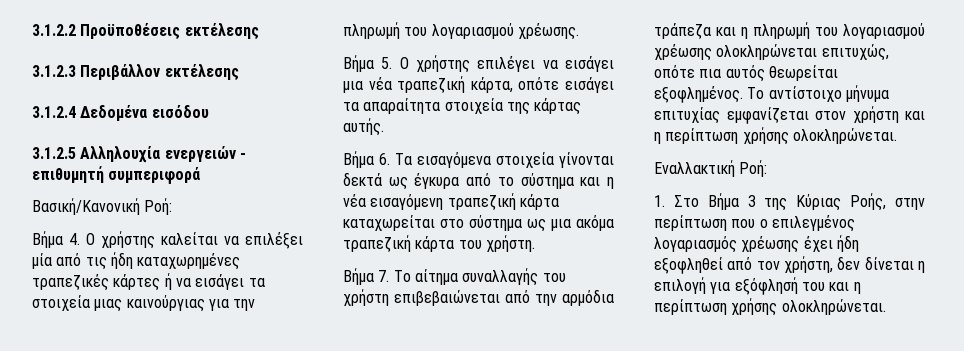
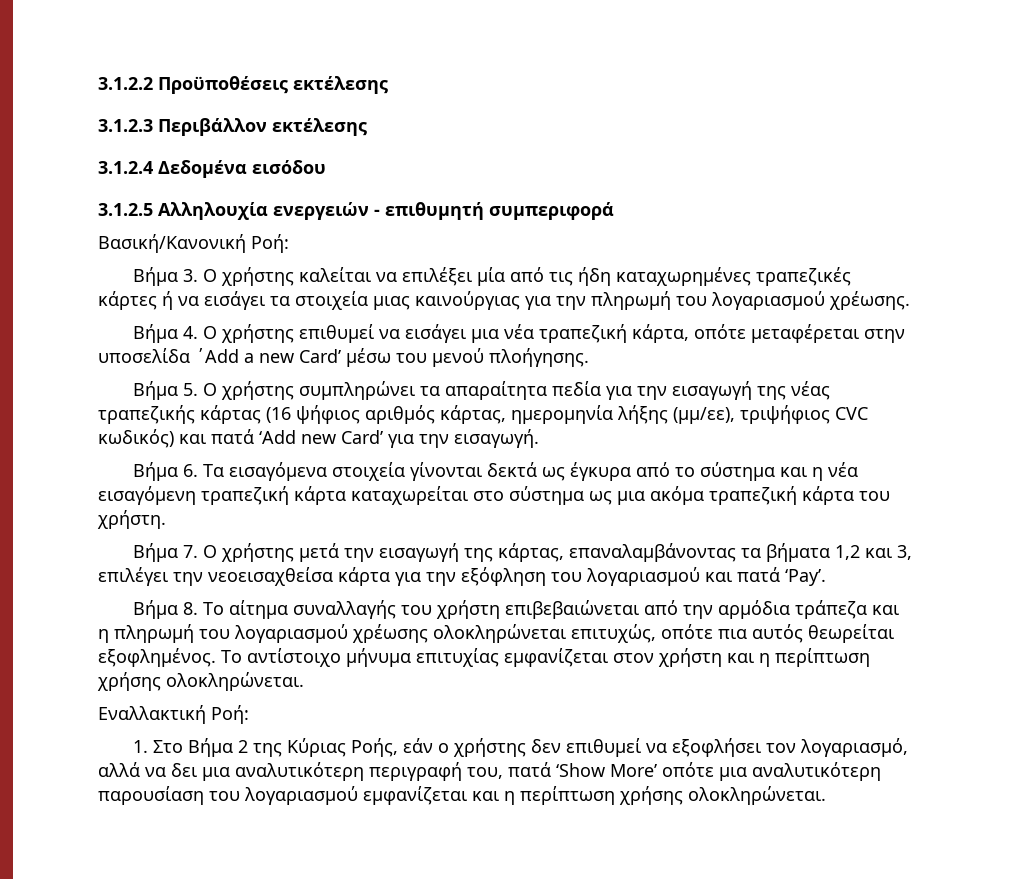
- Βήμα 4. Ο χρήστης καλείται να επιλέξει μία από τις ήδη καταχωρημένες τραπεζικές κάρτες ή να εισάγει τα στοιχεία μιας καινούργιας για την πληρωμή του λογαριασμού χρέωσης.
+ Βήμα 3. Ο χρήστης καλείται να επιλέξει μία από τις ήδη καταχωρημένες τραπεζικές κάρτες ή να εισάγει τα στοιχεία μιας καινούργιας για την πληρωμή του λογαριασμού χρέωσης.
- Βήμα 5. Ο χρήστης επιλέγει να εισάγει μια νέα τραπεζική κάρτα, οπότε εισάγει τα απαραίτητα στοιχεία της κάρτας αυτής.
+ Βήμα 4. Ο χρήστης επιθυμεί να εισάγει μια νέα τραπεζική κάρτα, οπότε μεταφέρεται στην υποσελίδα ΄Add a new Card’ μέσω του μενού πλοήγησης.
+ Βήμα 5. Ο χρήστης συμπληρώνει τα απαραίτητα πεδία για την εισαγωγή της νέας τραπεζικής κάρτας (16 ψήφιος αριθμός κάρτας, ημερομηνία λήξης (μμ/εε), τριψήφιος CVC κωδικός) και πατά ‘Add new Card’ για την εισαγωγή.
- Βήμα 7. Το αίτημα συναλλαγής του χρήστη επιβεβαιώνεται από την αρμόδια τράπεζα και η πληρωμή του λογαριασμού χρέωσης ολοκληρώνεται επιτυχώς, οπότε πια αυτός θεωρείται εξοφλημένος.
+ Βήμα 7. Ο χρήστης μετά την εισαγωγή της κάρτας, επαναλαμβάνοντας τα βήματα 1,2 και 3, επιλέγει την νεοεισαχθείσα κάρτα για την εξόφληση του λογαριασμού και πατά ‘Pay’.
+ Βήμα 8. Το αίτημα συναλλαγής του χρήστη επιβεβαιώνεται από την αρμόδια τράπεζα και η πληρωμή του λογαριασμού χρέωσης ολοκληρώνεται επιτυχώς, οπότε πια αυτός θεωρείται εξοφλημένος.
- 1. Στο Βήμα 3 της Κύριας Ροής, στην περίπτωση που ο επιλεγμένος λογαριασμός χρέωσης έχει ήδη εξοφληθεί από τον χρήστη, δεν δίνεται η επιλογή για εξόφλησή του και η περίπτωση χρήσης ολοκληρώνεται.
+ 1. Στο Βήμα 2 της Κύριας Ροής, εάν ο χρήστης δεν επιθυμεί να εξοφλήσει τον λογαριασμό, αλλά να δει μια αναλυτικότερη περιγραφή του, πατά ‘Show More’ οπότε μια αναλυτικότερη παρουσίαση του λογαριασμού εμφανίζεται και η περίπτωση χρήσης ολοκληρώνεται.

